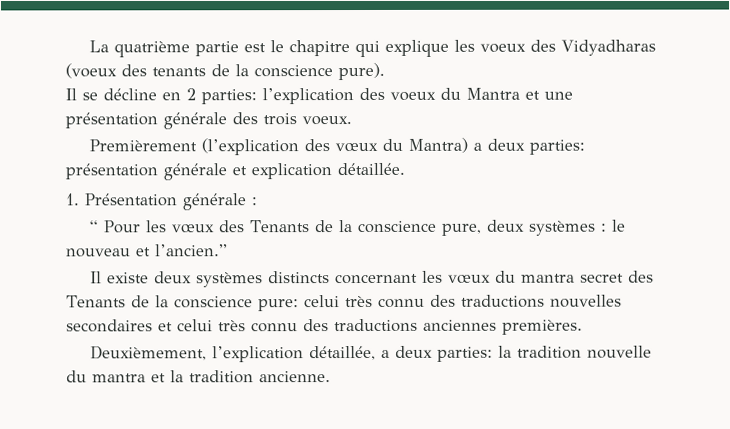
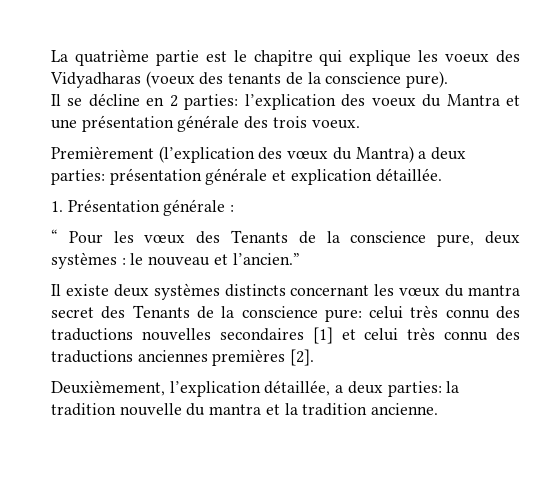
- Il existe deux systèmes distincts concernant les vœux du mantra secret des Tenants de la conscience pure: celui très connu des traductions nouvelles secondaires et celui très connu des traductions anciennes premières.
+ Il existe deux systèmes distincts concernant les vœux du mantra secret des Tenants de la conscience pure: celui très connu des traductions nouvelles secondaires [1] et celui très connu des traductions anciennes premières [2].

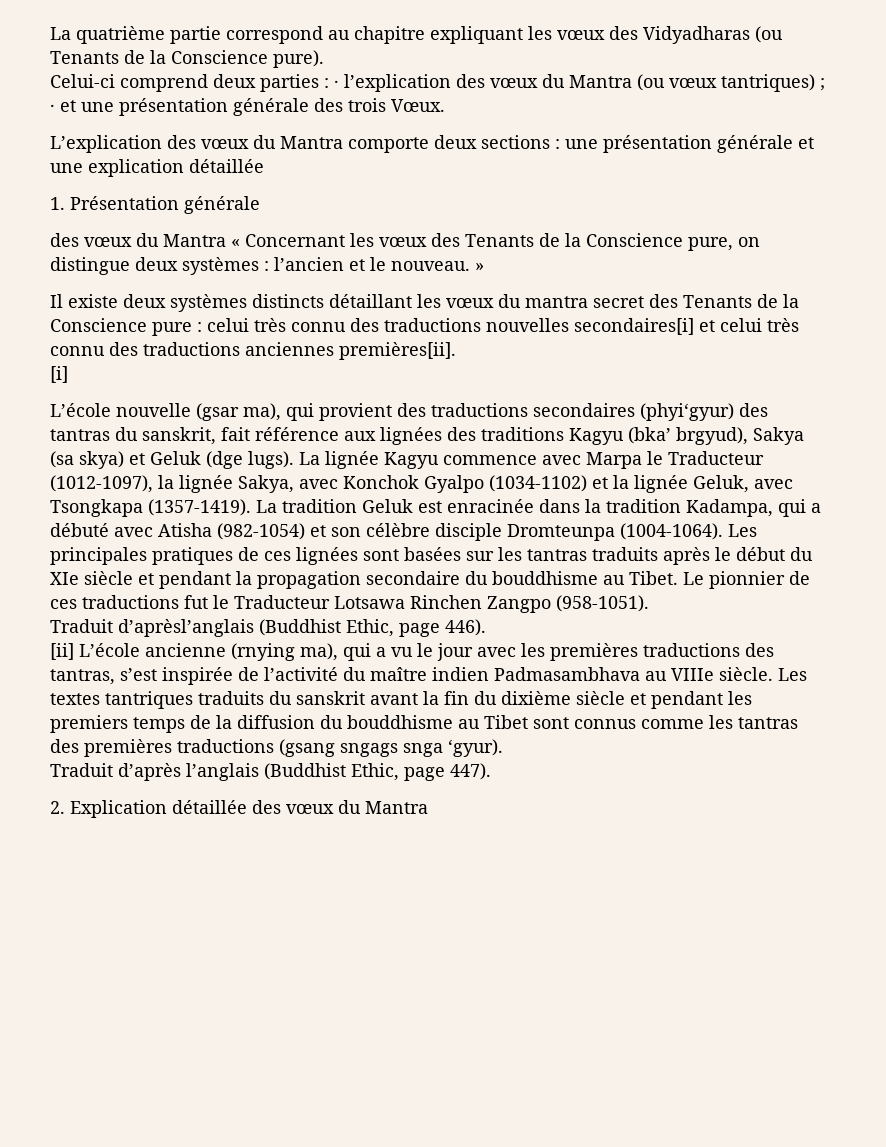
- La quatrième partie est le chapitre qui explique les voeux des Vidyadharas (voeux des tenants de la conscience pure).
+ La quatrième partie correspond au chapitre expliquant les vœux des Vidyadharas (ou Tenants de la Conscience pure).
- Il se décline en 2 parties: l’explication des voeux du Mantra et une présentation générale des trois voeux.
- Premièrement (l’explication des vœux du Mantra) a deux parties: présentation générale et explication détaillée.
- 1. Présentation générale :
- “ Pour les vœux des Tenants de la conscience pure, deux systèmes : le nouveau et l’ancien.”
+ Celui-ci comprend deux parties : · l’explication des vœux du Mantra (ou vœux tantriques) ; · et une présentation générale des trois Vœux.
+ L’explication des vœux du Mantra comporte deux sections : une présentation générale et une explication détaillée
+ 1. Présentation générale
+ des vœux du Mantra « Concernant les vœux des Tenants de la Conscience pure, on distingue deux systèmes : l’ancien et le nouveau. »
- Il existe deux systèmes distincts concernant les vœux du mantra secret des Tenants de la conscience pure: celui très connu des traductions nouvelles secondaires [1] et celui très connu des traductions anciennes premières [2].
- Deuxièmement, l’explication détaillée, a deux parties: la tradition nouvelle du mantra et la tradition ancienne.
+ Il existe deux systèmes distincts détaillant les vœux du mantra secret des Tenants de la Conscience pure : celui très connu des traductions nouvelles secondaires[i] et celui très connu des traductions anciennes premières[ii].
+ [i]
+ L’école nouvelle (gsar ma), qui provient des traductions secondaires (phyi‘gyur) des tantras du sanskrit, fait référence aux lignées des traditions Kagyu (bka’ brgyud), Sakya (sa skya) et Geluk (dge lugs). La lignée Kagyu commence avec Marpa le Traducteur (1012-1097), la lignée Sakya, avec Konchok Gyalpo (1034-1102) et la lignée Geluk, avec Tsongkapa (1357-1419). La tradition Geluk est enracinée dans la tradition Kadampa, qui a débuté avec Atisha (982-1054) et son célèbre disciple Dromteunpa (1004-1064). Les principales pratiques de ces lignées sont basées sur les tantras traduits après le début du XIe siècle et pendant la propagation secondaire du bouddhisme au Tibet. Le pionnier de ces traductions fut le Traducteur Lotsawa Rinchen Zangpo (958-1051).
+ Traduit d’aprèsl’anglais (Buddhist Ethic, page 446).
+ [ii] L’école ancienne (rnying ma), qui a vu le jour avec les premières traductions des tantras, s’est inspirée de l’activité du maître indien Padmasambhava au VIIIe siècle. Les textes tantriques traduits du sanskrit avant la fin du dixième siècle et pendant les premiers temps de la diffusion du bouddhisme au Tibet sont connus comme les tantras des premières traductions (gsang sngags snga ‘gyur).
+ Traduit d’après l’anglais (Buddhist Ethic, page 447).
+ 2. Explication détaillée des vœux du Mantra

